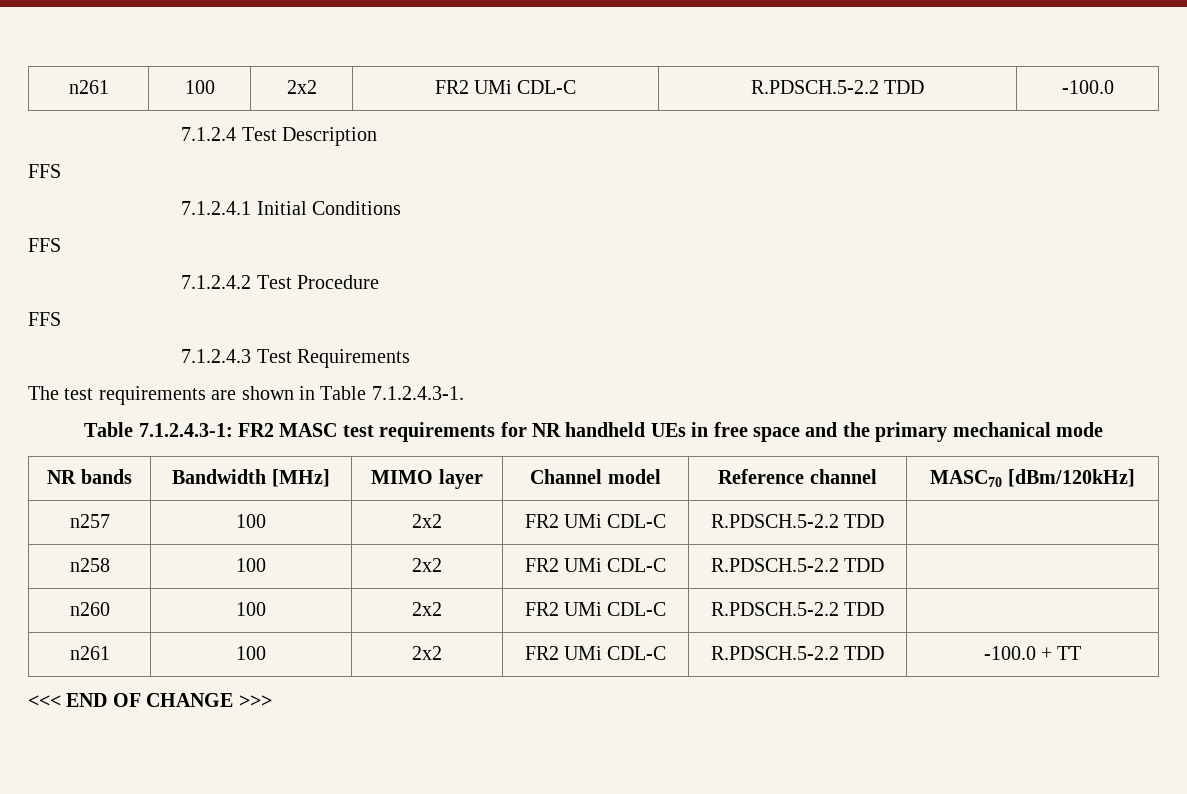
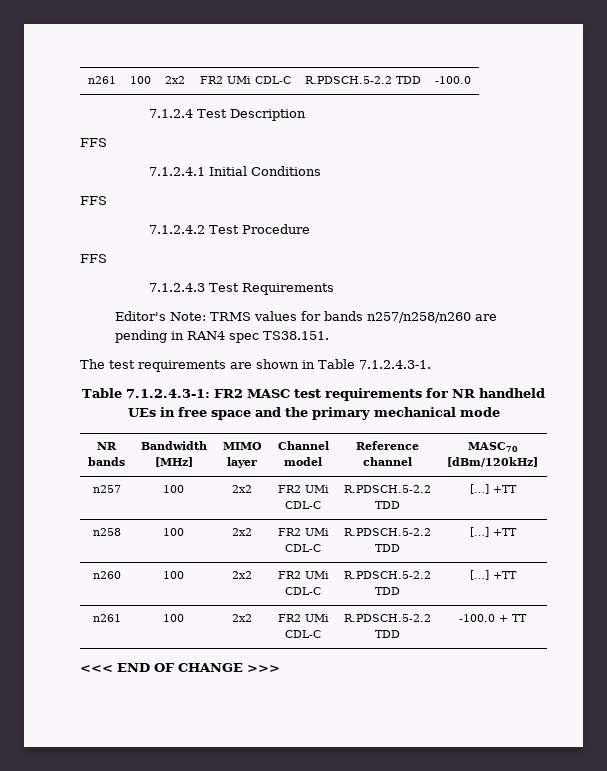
+ Editor's Note: TRMS values for bands n257/n258/n260 are pending in RAN4 spec TS38.151.
- n257 | 100 | 2x2 | FR2 UMi CDL-C | R.PDSCH.5-2.2 TDD |
+ n257 | 100 | 2x2 | FR2 UMi CDL-C | R.PDSCH.5-2.2 TDD | […] +TT
- n258 | 100 | 2x2 | FR2 UMi CDL-C | R.PDSCH.5-2.2 TDD |
+ n258 | 100 | 2x2 | FR2 UMi CDL-C | R.PDSCH.5-2.2 TDD | […] +TT
- n260 | 100 | 2x2 | FR2 UMi CDL-C | R.PDSCH.5-2.2 TDD |
+ n260 | 100 | 2x2 | FR2 UMi CDL-C | R.PDSCH.5-2.2 TDD | […] +TT

